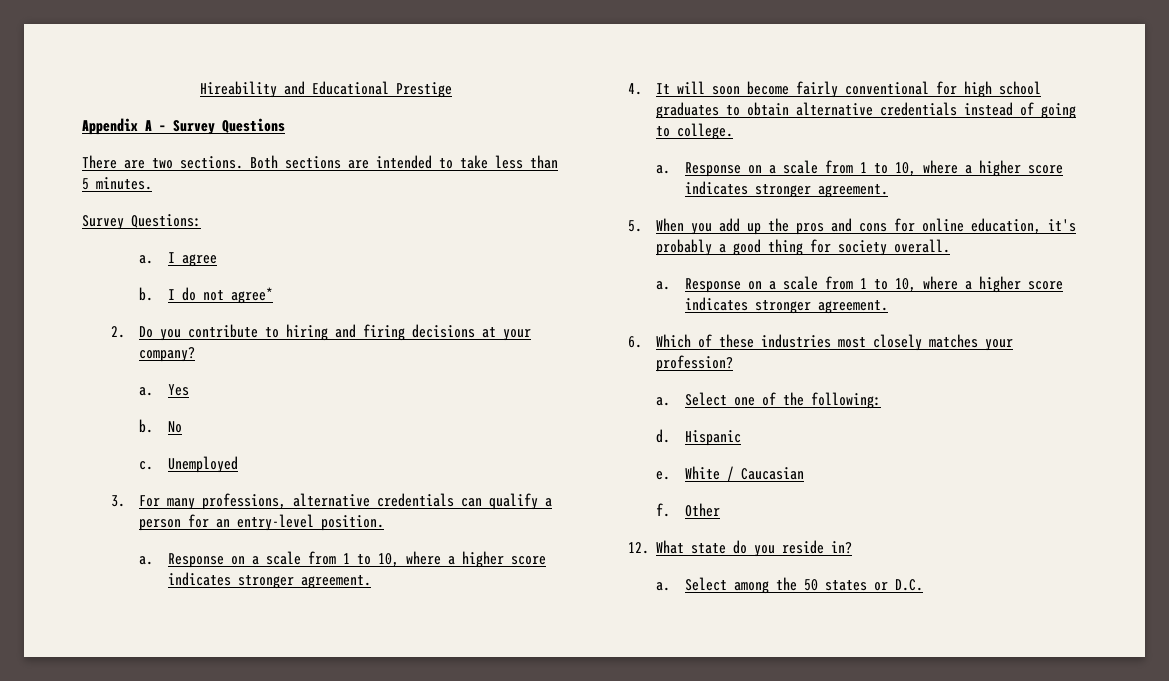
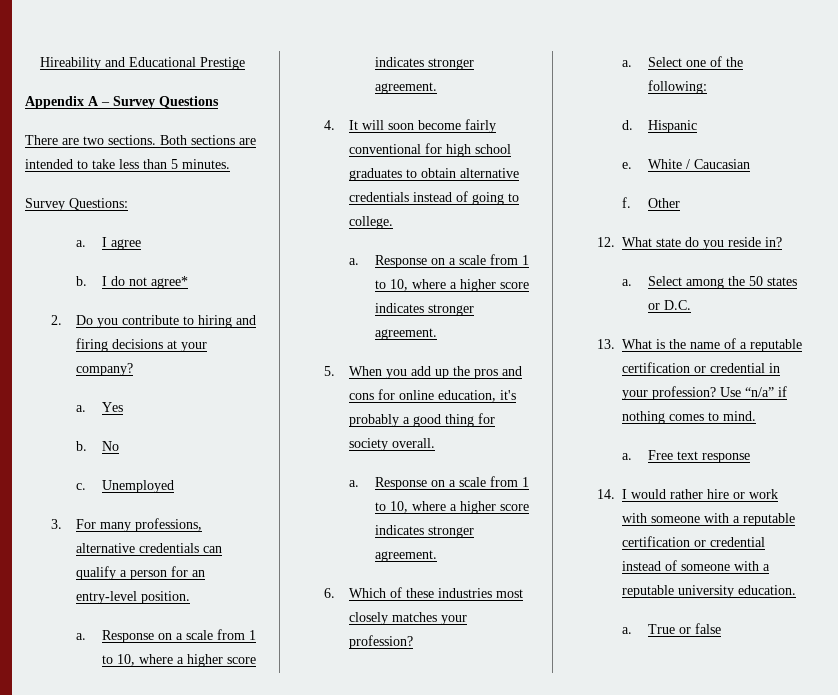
+ 13. What is the name of a reputable certification or credential in your profession? Use “n/a” if nothing comes to mind.
+ a. Free text response
+ 14. I would rather hire or work with someone with a reputable certification or credential instead of someone with a reputable university education.
+ a. True or false

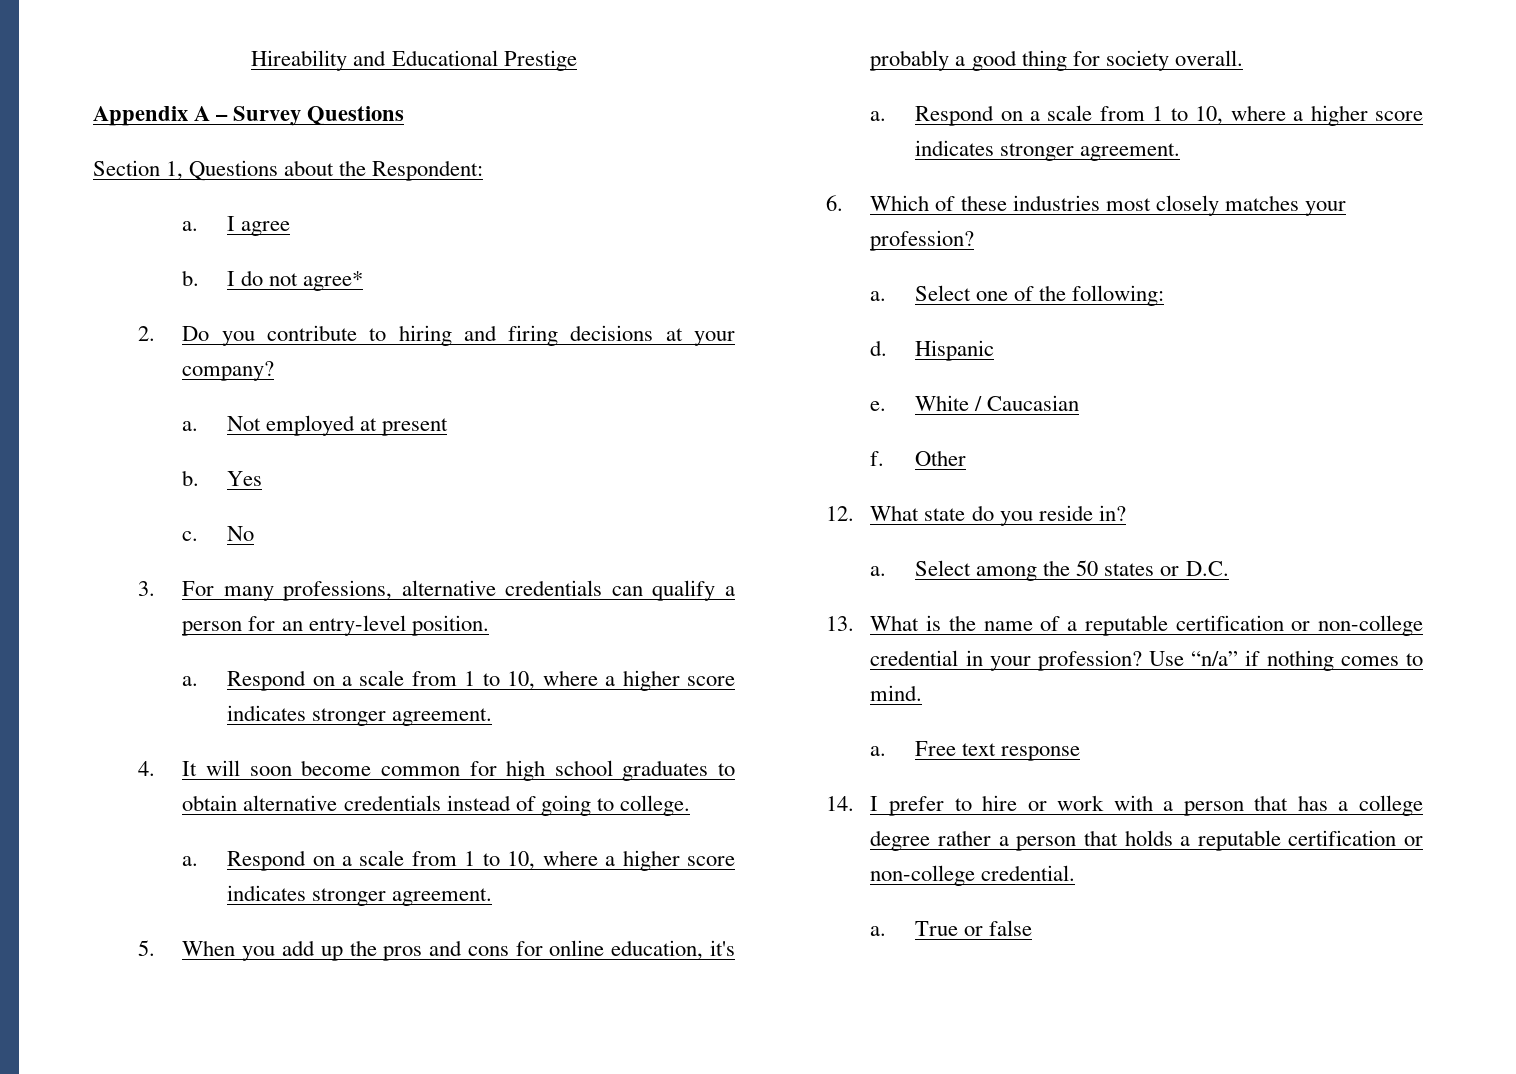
- There are two sections. Both sections are intended to take less than 5 minutes.
- Survey Questions:
+ Section 1, Questions about the Respondent:
+ Not employed at present
+ b.
  Yes
- b.
+ c.
- c. Unemployed
  3. For many professions, alternative credentials can qualify a person for an entry-level position.
- a. Response on a scale from 1 to 10, where a higher score indicates stronger agreement.
+ a. Respond on a scale from 1 to 10, where a higher score indicates stronger agreement.
- 4. It will soon become fairly conventional for high school graduates to obtain alternative credentials instead of going to college.
- a. Response on a scale from 1 to 10, where a higher score indicates stronger agreement.
+ 4. It will soon become common for high school graduates to obtain alternative credentials instead of going to college.
+ a. Respond on a scale from 1 to 10, where a higher score indicates stronger agreement.
  5. When you add up the pros and cons for online education, it's probably a good thing for society overall.
- a. Response on a scale from 1 to 10, where a higher score indicates stronger agreement.
+ a. Respond on a scale from 1 to 10, where a higher score indicates stronger agreement.
- 13. What is the name of a reputable certification or credential in your profession?
+ 13. What is the name of a reputable certification or non-college credential in your profession?
- 14. I would rather hire or work with someone with a reputable certification or credential instead of someone with a reputable university education.
+ 14. I prefer to hire or work with a person that has a college degree rather a person that holds a reputable certification or non-college credential.

